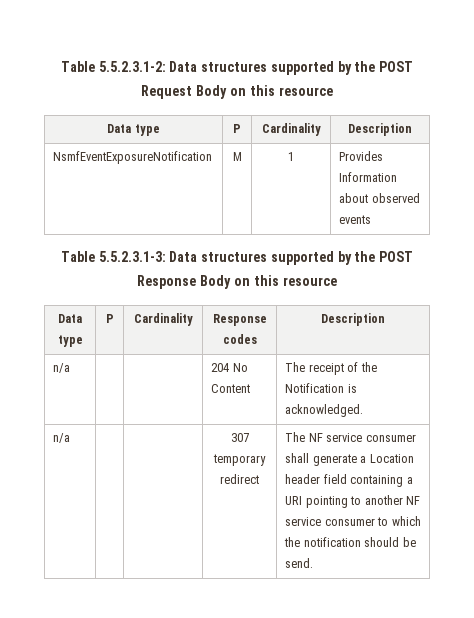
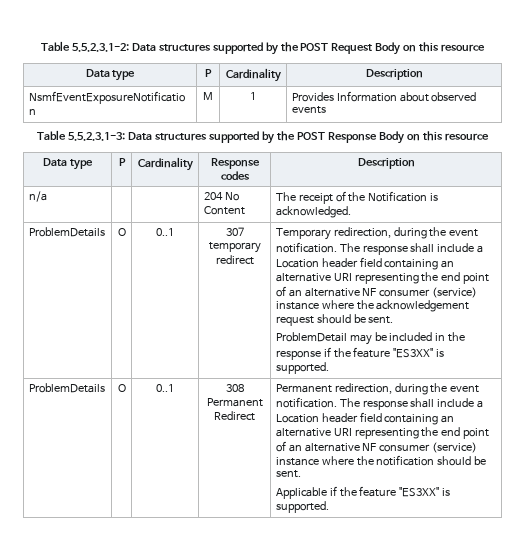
  n/a | | | 204 No Content | The receipt of the Notification is acknowledged.
- n/a
+ ProblemDetails | O | 0..1
- The NF service consumer shall generate a Location header field containing a URI pointing to another NF service consumer to which the notification should be send.
+ Temporary redirection, during the event notification. The response shall include a Location header field containing an alternative URI representing the end point of an alternative NF consumer (service) instance where the acknowledgement request should be sent.
+ ProblemDetail may be included in the response if the feature "ES3XX" is supported.
+ ProblemDetails | O | 0..1 | 308 Permanent Redirect | Permanent redirection, during the event notification. The response shall include a Location header field containing an alternative URI representing the end point of an alternative NF consumer (service) instance where the notification should be sent.
+ Applicable if the feature "ES3XX" is supported.

